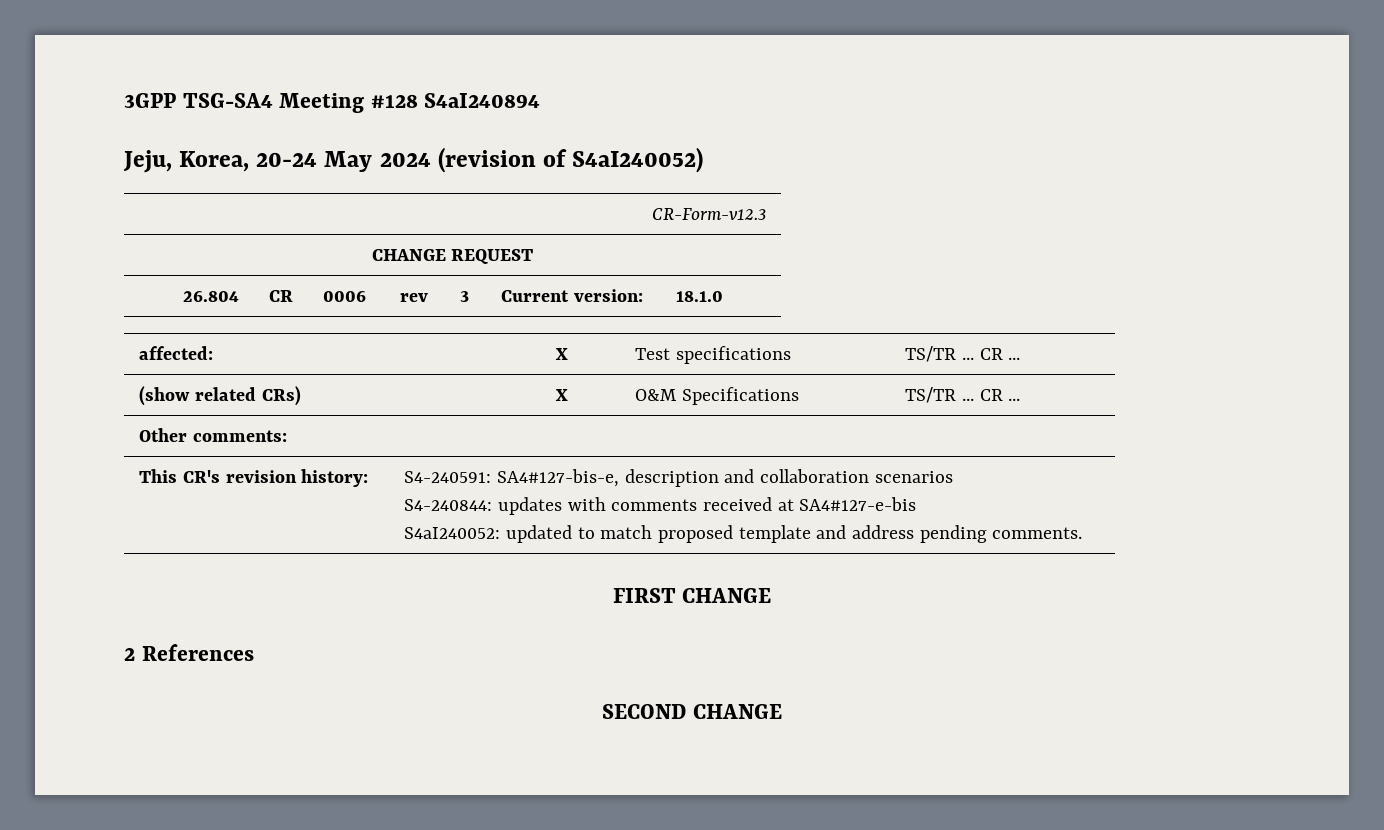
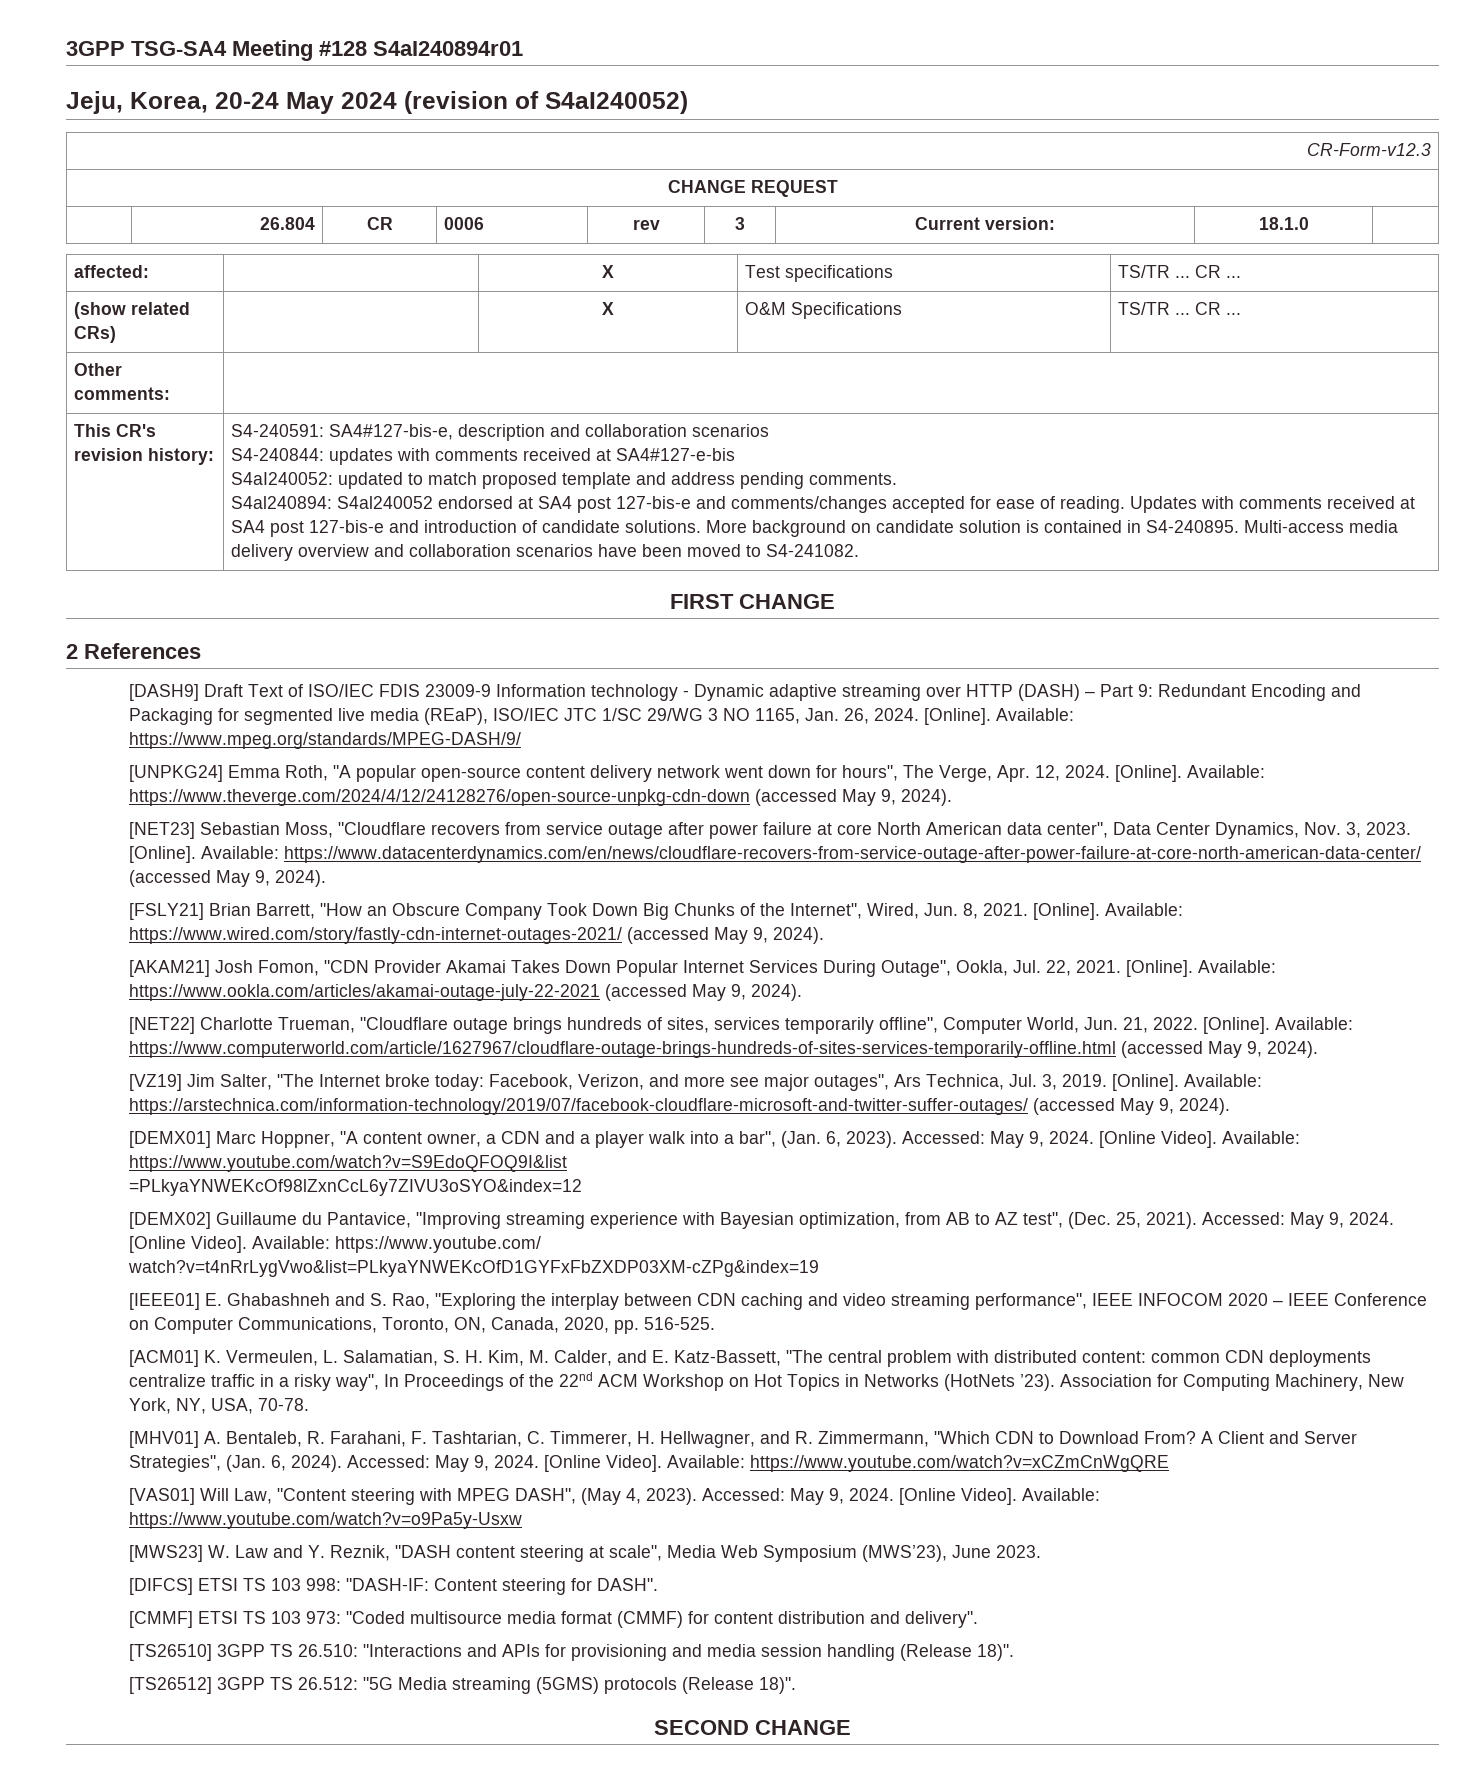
- 3GPP TSG-SA4 Meeting #128 S4aI240894
+ 3GPP TSG-SA4 Meeting #128 S4aI240894r01
+ S4al240894: S4al240052 endorsed at SA4 post 127-bis-e and comments/changes accepted for ease of reading. Updates with comments received at SA4 post 127-bis-e and introduction of candidate solutions. More background on candidate solution is contained in S4-240895. Multi-access media delivery overview and collaboration scenarios have been moved to S4-241082.
  FIRST CHANGE
  2 References
+ [DASH9] Draft Text of ISO/IEC FDIS 23009-9 Information technology - Dynamic adaptive streaming over HTTP (DASH) – Part 9: Redundant Encoding and Packaging for segmented live media (REaP), ISO/IEC JTC 1/SC 29/WG 3 NO 1165, Jan. 26, 2024. [Online]. Available: https://www.mpeg.org/standards/MPEG-DASH/9/
+ [UNPKG24] Emma Roth, "A popular open-source content delivery network went down for hours", The Verge, Apr. 12, 2024. [Online]. Available: https://www.theverge.com/2024/4/12/24128276/open-source-unpkg-cdn-down (accessed May 9, 2024).
+ [NET23] Sebastian Moss, "Cloudflare recovers from service outage after power failure at core North American data center", Data Center Dynamics, Nov. 3, 2023. [Online]. Available: https://www.datacenterdynamics.com/en/news/cloudflare-recovers-from-service-outage-after-power-failure-at-core-north-american-data-center/ (accessed May 9, 2024).
+ [FSLY21] Brian Barrett, "How an Obscure Company Took Down Big Chunks of the Internet", Wired, Jun. 8, 2021. [Online]. Available: https://www.wired.com/story/fastly-cdn-internet-outages-2021/ (accessed May 9, 2024).
+ [AKAM21] Josh Fomon, "CDN Provider Akamai Takes Down Popular Internet Services During Outage", Ookla, Jul. 22, 2021. [Online]. Available: https://www.ookla.com/articles/akamai-outage-july-22-2021 (accessed May 9, 2024).
+ [NET22] Charlotte Trueman, "Cloudflare outage brings hundreds of sites, services temporarily offline", Computer World, Jun. 21, 2022. [Online]. Available: https://www.computerworld.com/article/1627967/cloudflare-outage-brings-hundreds-of-sites-services-temporarily-offline.html (accessed May 9, 2024).
+ [VZ19] Jim Salter, "The Internet broke today: Facebook, Verizon, and more see major outages", Ars Technica, Jul. 3, 2019. [Online]. Available: https://arstechnica.com/information-technology/2019/07/facebook-cloudflare-microsoft-and-twitter-suffer-outages/ (accessed May 9, 2024).
+ [DEMX01] Marc Hoppner, "A content owner, a CDN and a player walk into a bar", (Jan. 6, 2023). Accessed: May 9, 2024. [Online Video]. Available: https://www.youtube.com/watch?v=S9EdoQFOQ9I&list
+ =PLkyaYNWEKcOf98lZxnCcL6y7ZIVU3oSYO&index=12
+ [DEMX02] Guillaume du Pantavice, "Improving streaming experience with Bayesian optimization, from AB to AZ test", (Dec. 25, 2021). Accessed: May 9, 2024. [Online Video]. Available: https://www.youtube.com/
+ watch?v=t4nRrLygVwo&list=PLkyaYNWEKcOfD1GYFxFbZXDP03XM-cZPg&index=19
+ [IEEE01] E. Ghabashneh and S. Rao, "Exploring the interplay between CDN caching and video streaming performance", IEEE INFOCOM 2020 – IEEE Conference on Computer Communications, Toronto, ON, Canada, 2020, pp. 516-525.
+ [ACM01] K. Vermeulen, L. Salamatian, S. H. Kim, M. Calder, and E. Katz-Bassett, "The central problem with distributed content: common CDN deployments centralize traffic in a risky way", In Proceedings of the 22nd ACM Workshop on Hot Topics in Networks (HotNets ’23). Association for Computing Machinery, New York, NY, USA, 70-78.
+ [MHV01] A. Bentaleb, R. Farahani, F. Tashtarian, C. Timmerer, H. Hellwagner, and R. Zimmermann, "Which CDN to Download From? A Client and Server Strategies", (Jan. 6, 2024). Accessed: May 9, 2024. [Online Video]. Available: https://www.youtube.com/watch?v=xCZmCnWgQRE
+ [VAS01] Will Law, "Content steering with MPEG DASH", (May 4, 2023). Accessed: May 9, 2024. [Online Video]. Available: https://www.youtube.com/watch?v=o9Pa5y-Usxw
+ [MWS23] W. Law and Y. Reznik, "DASH content steering at scale", Media Web Symposium (MWS’23), June 2023.
+ [DIFCS] ETSI TS 103 998: "DASH-IF: Content steering for DASH".
+ [CMMF] ETSI TS 103 973: "Coded multisource media format (CMMF) for content distribution and delivery".
+ [TS26510] 3GPP TS 26.510: "Interactions and APIs for provisioning and media session handling (Release 18)".
+ [TS26512] 3GPP TS 26.512: "5G Media streaming (5GMS) protocols (Release 18)".

